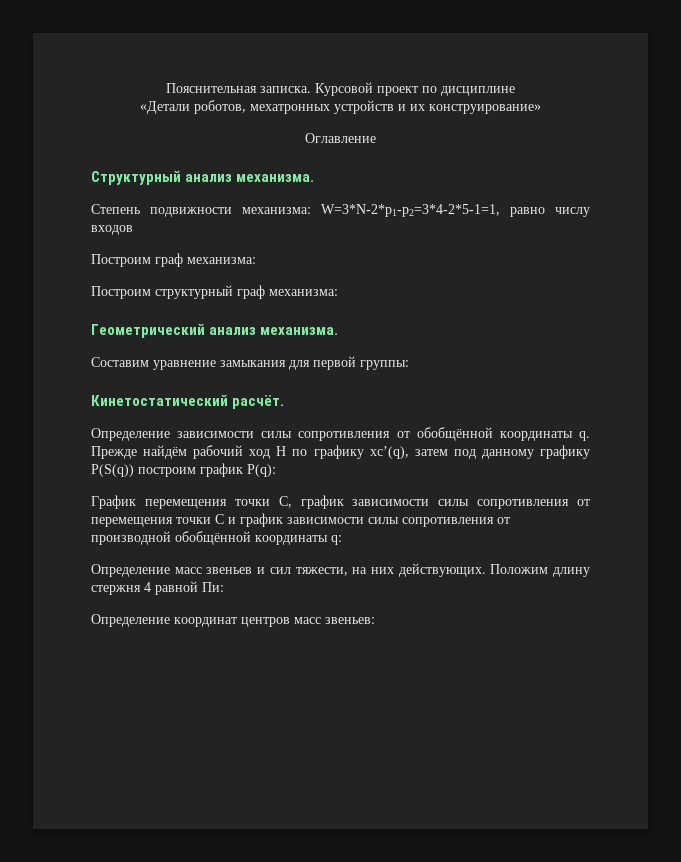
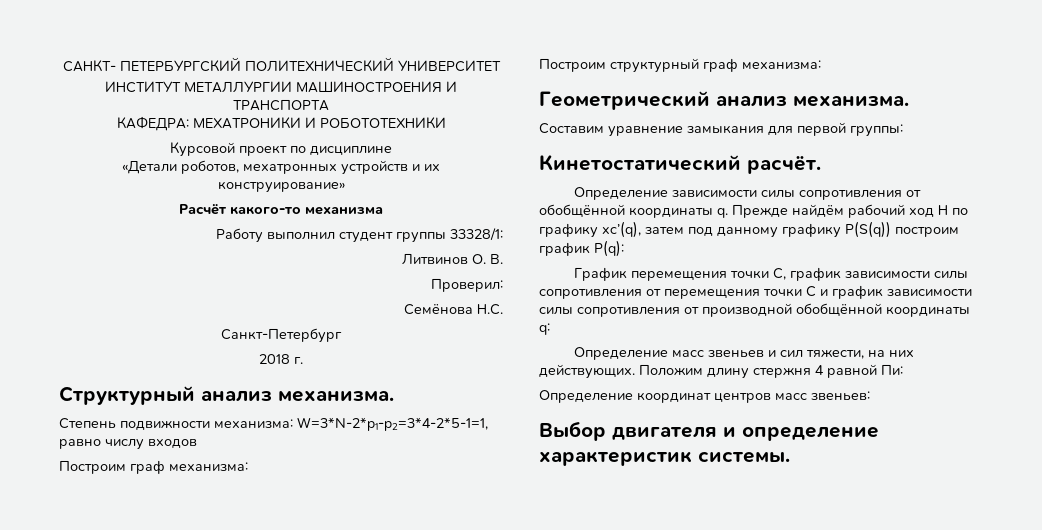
- Пояснительная записка. Курсовой проект по дисциплине
+ САНКТ- ПЕТЕРБУРГСКИЙ ПОЛИТЕХНИЧЕСКИЙ УНИВЕРСИТЕТ
+ ИНСТИТУТ МЕТАЛЛУРГИИ МАШИНОСТРОЕНИЯ И ТРАНСПОРТА
+ КАФЕДРА: МЕХАТРОНИКИ И РОБОТОТЕХНИКИ
+ Курсовой проект по дисциплине
- Оглавление
+ Расчёт какого-то механизма
+ Работу выполнил студент группы 33328/1:
+ Литвинов О. В.
+ Проверил:
+ Семёнова Н.С.
+ Санкт-Петербург
+ 2018 г.
+ Выбор двигателя и определение характеристик системы.

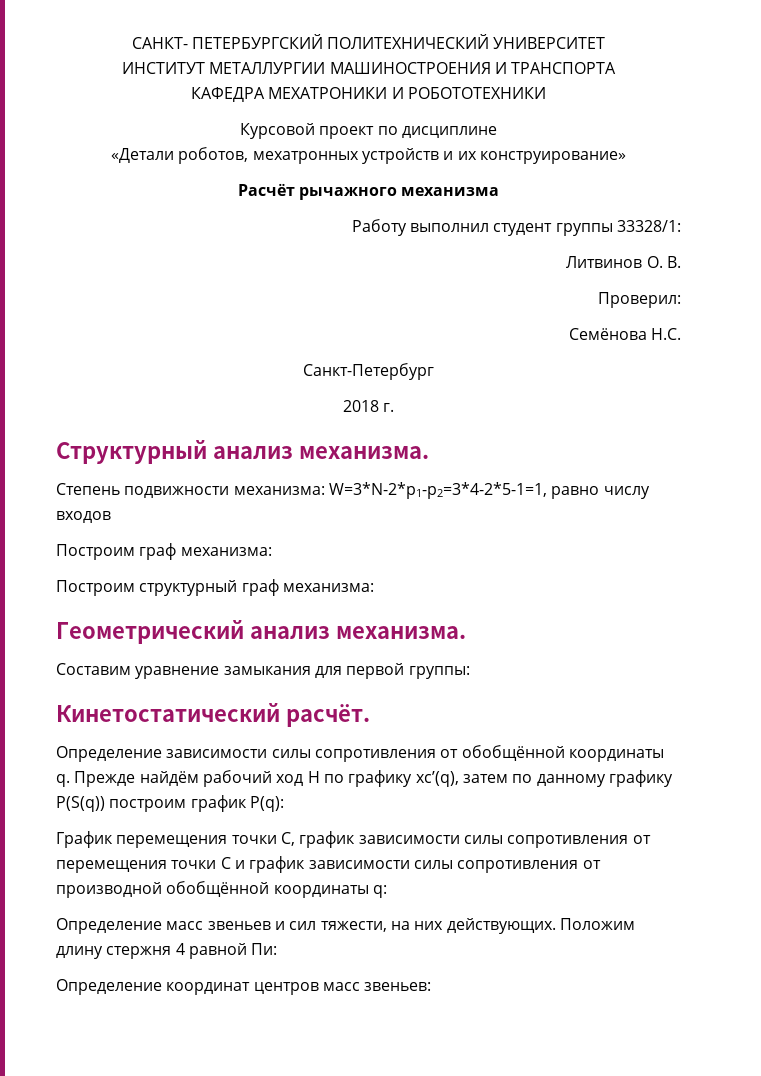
- КАФЕДРА: МЕХАТРОНИКИ И РОБОТОТЕХНИКИ
+ КАФЕДРА МЕХАТРОНИКИ И РОБОТОТЕХНИКИ
- Расчёт какого-то механизма
+ Расчёт рычажного механизма
- Прежде найдём рабочий ход H по графику xc’(q), затем под данному графику P(S(q)) построим график P(q):
+ Прежде найдём рабочий ход H по графику xc’(q), затем по данному графику P(S(q)) построим график P(q):
- Выбор двигателя и определение характеристик системы.

